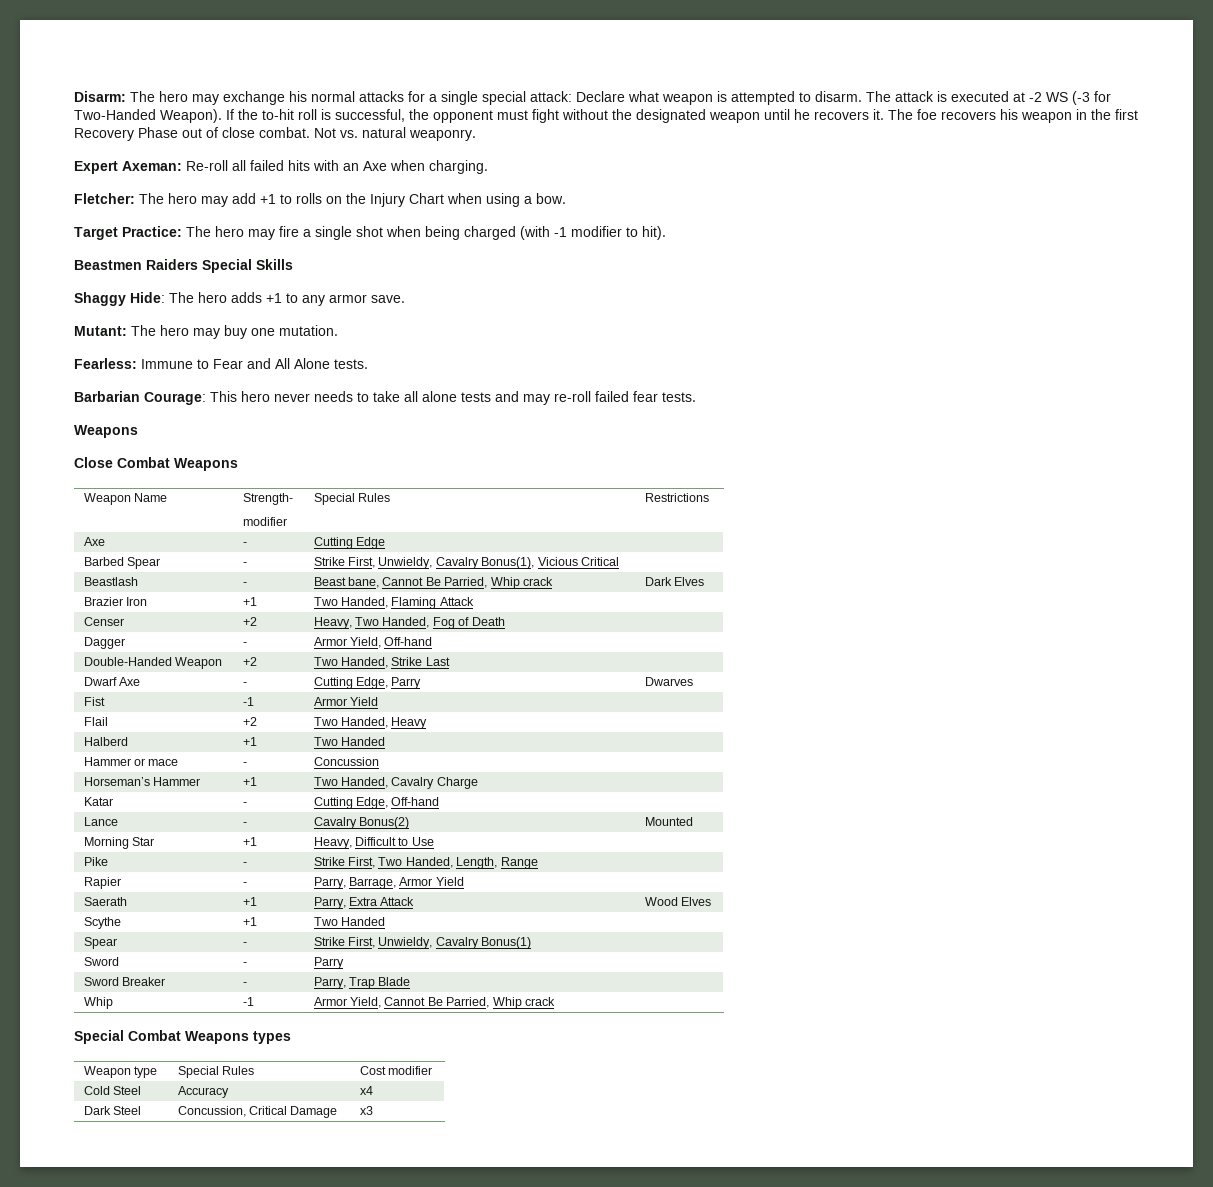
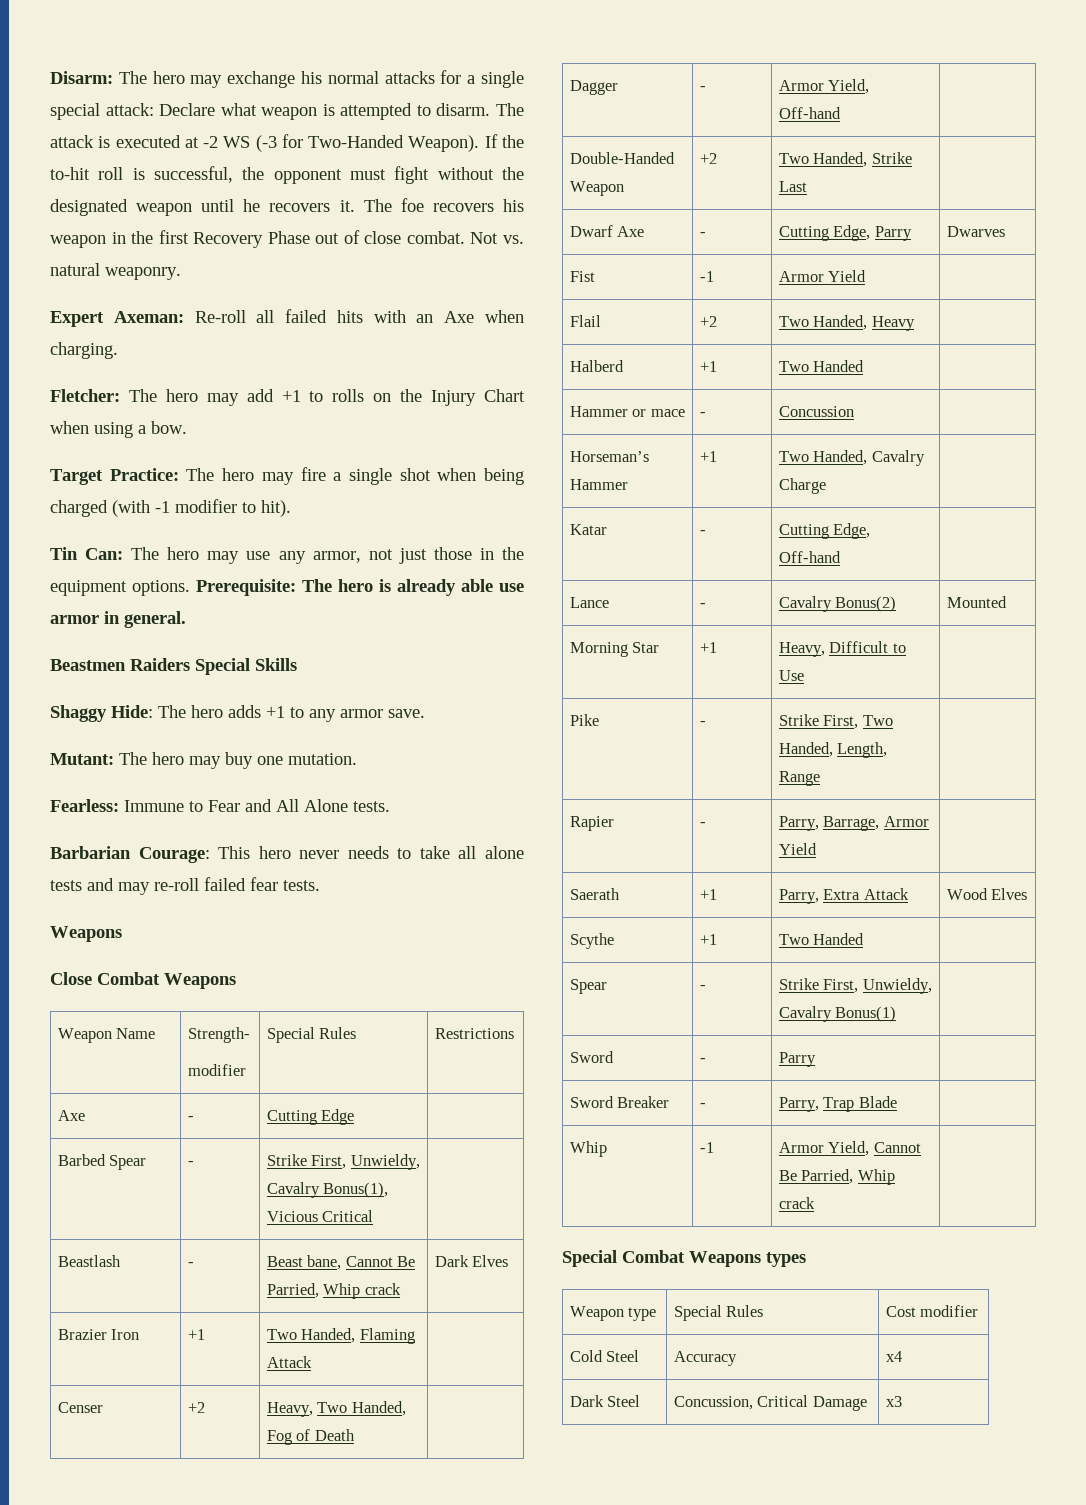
+ Tin Can: The hero may use any armor, not just those in the equipment options. Prerequisite: The hero is already able use armor in general.

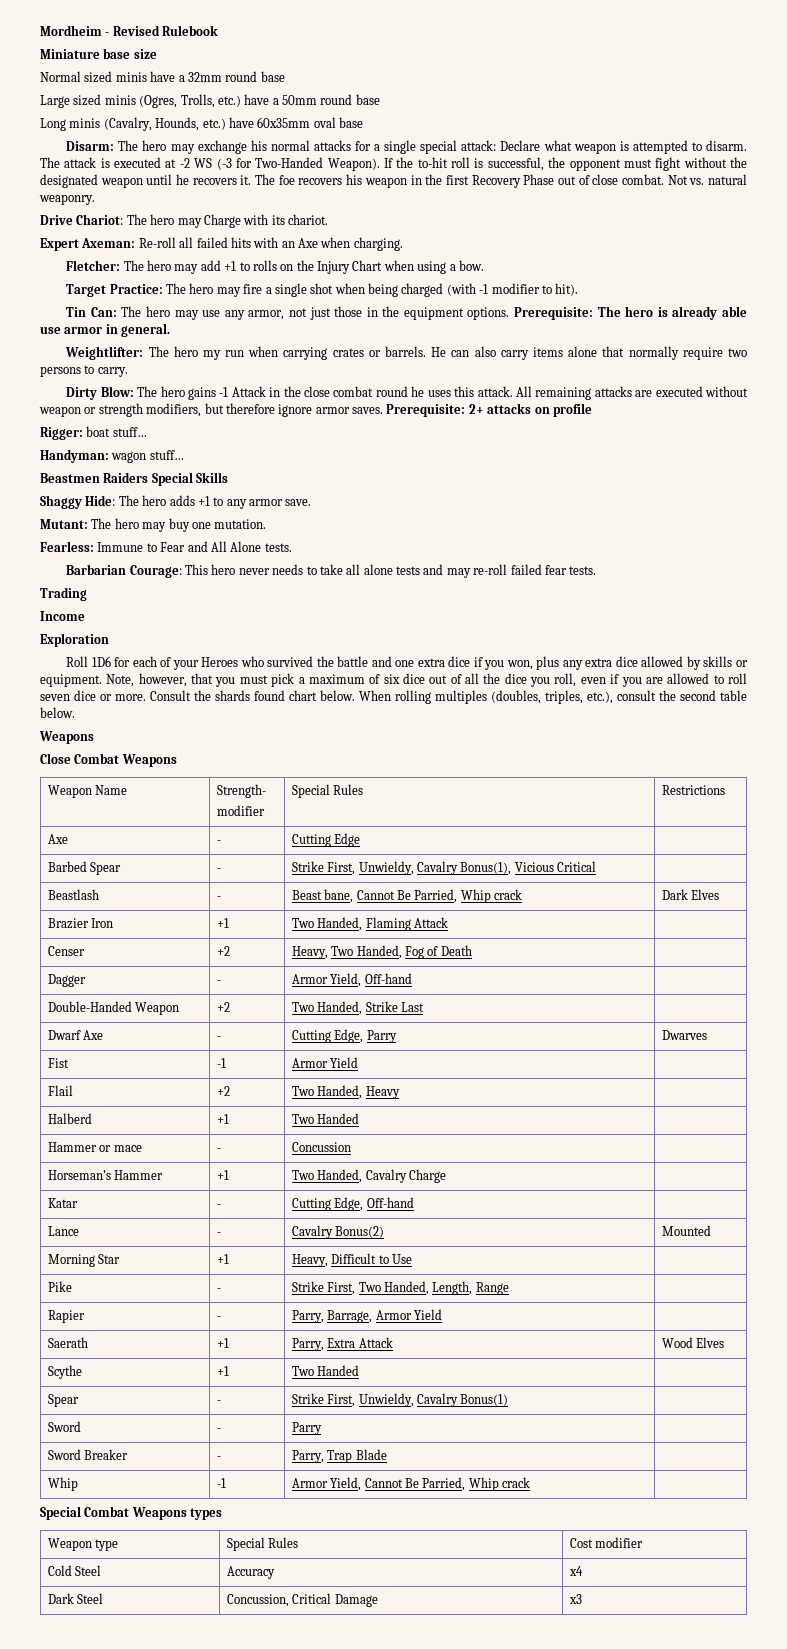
+ Mordheim - Revised Rulebook
+ Miniature base size
+ Normal sized minis have a 32mm round base
+ Large sized minis (Ogres, Trolls, etc.) have a 50mm round base
+ Long minis (Cavalry, Hounds, etc.) have 60x35mm oval base
+ Drive Chariot: The hero may Charge with its chariot.
+ Weightlifter: The hero my run when carrying crates or barrels. He can also carry items alone that normally require two persons to carry.
+ Dirty Blow: The hero gains -1 Attack in the close combat round he uses this attack. All remaining attacks are executed without weapon or strength modifiers, but therefore ignore armor saves. Prerequisite: 2+ attacks on profile
+ Rigger: boat stuff…
+ Handyman: wagon stuff…
+ Trading
+ Income
+ Exploration
+ Roll 1D6 for each of your Heroes who survived the battle and one extra dice if you won, plus any extra dice allowed by skills or equipment. Note, however, that you must pick a maximum of six dice out of all the dice you roll, even if you are allowed to roll seven dice or more. Consult the shards found chart below. When rolling multiples (doubles, triples, etc.), consult the second table below.

